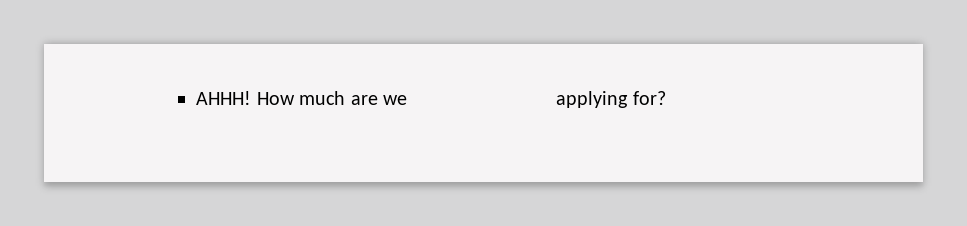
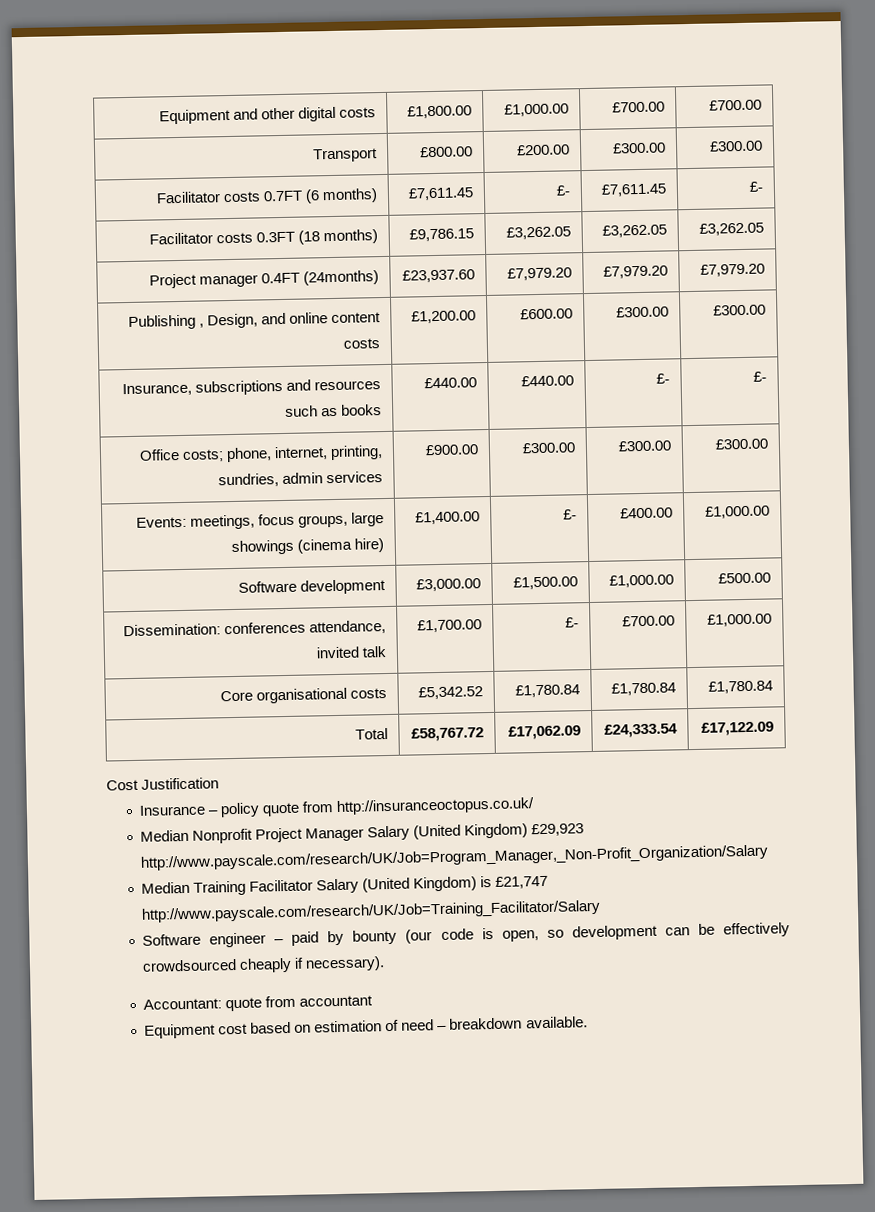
- AHHH! How much are we applying for?
+ Equipment and other digital costs | £1,800.00 | £1,000.00 | £700.00 | £700.00
+ Transport | £800.00 | £200.00 | £300.00 | £300.00
+ Facilitator costs 0.7FT (6 months) | £7,611.45 | £- | £7,611.45 | £-
+ Facilitator costs 0.3FT (18 months) | £9,786.15 | £3,262.05 | £3,262.05 | £3,262.05
+ Project manager 0.4FT (24months) | £23,937.60 | £7,979.20 | £7,979.20 | £7,979.20
+ Publishing , Design, and online content costs | £1,200.00 | £600.00 | £300.00 | £300.00
+ Insurance, subscriptions and resources such as books | £440.00 | £440.00 | £- | £-
+ Office costs; phone, internet, printing, sundries, admin services | £900.00 | £300.00 | £300.00 | £300.00
+ Events: meetings, focus groups, large showings (cinema hire) | £1,400.00 | £- | £400.00 | £1,000.00
+ Software development | £3,000.00 | £1,500.00 | £1,000.00 | £500.00
+ Dissemination: conferences attendance, invited talk | £1,700.00 | £- | £700.00 | £1,000.00
+ Core organisational costs | £5,342.52 | £1,780.84 | £1,780.84 | £1,780.84
+ Total | £58,767.72 | £17,062.09 | £24,333.54 | £17,122.09
+ Cost Justification
+ Insurance – policy quote from http://insuranceoctopus.co.uk/
+ Median Nonprofit Project Manager Salary (United Kingdom) £29,923 http://www.payscale.com/research/UK/Job=Program_Manager,_Non-Profit_Organization/Salary
+ Median Training Facilitator Salary (United Kingdom) is £21,747 http://www.payscale.com/research/UK/Job=Training_Facilitator/Salary
+ Software engineer – paid by bounty (our code is open, so development can be effectively crowdsourced cheaply if necessary).
+ Accountant: quote from accountant
+ Equipment cost based on estimation of need – breakdown available.

